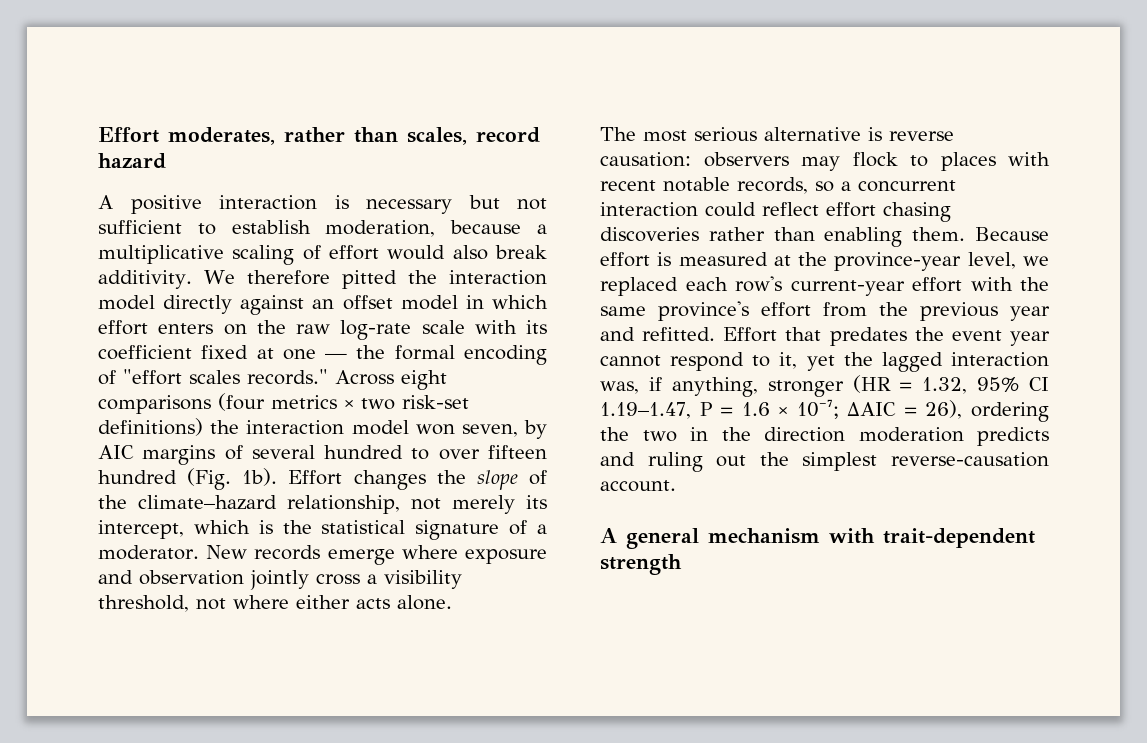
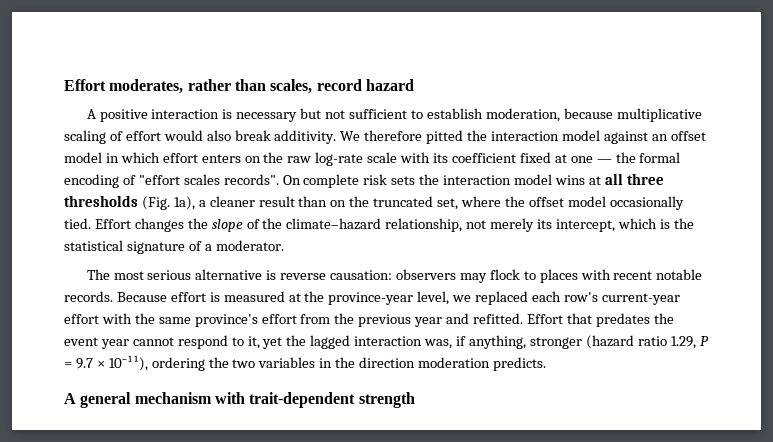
- A positive interaction is necessary but not sufficient to establish moderation, because a multiplicative scaling of effort would also break additivity.
+ A positive interaction is necessary but not sufficient to establish moderation, because multiplicative scaling of effort would also break additivity.
- We therefore pitted the interaction model directly against an offset model in which effort enters on the raw log-rate scale with its coefficient fixed at one — the formal encoding of "effort scales records." Across eight comparisons (four metrics × two risk-set definitions) the interaction model won seven, by AIC margins of several hundred to over fifteen hundred (Fig. 1b).
+ We therefore pitted the interaction model against an offset model in which effort enters on the raw log-rate scale with its coefficient fixed at one — the formal encoding of "effort scales records". On complete risk sets the interaction model wins at all three thresholds (Fig. 1a), a cleaner result than on the truncated set, where the offset model occasionally tied.
- New records emerge where exposure and observation jointly cross a visibility threshold, not where either acts alone.
- The most serious alternative is reverse causation: observers may flock to places with recent notable records, so a concurrent interaction could reflect effort chasing discoveries rather than enabling them.
+ The most serious alternative is reverse causation: observers may flock to places with recent notable records.
- Effort that predates the event year cannot respond to it, yet the lagged interaction was, if anything, stronger (HR = 1.32, 95% CI 1.19–1.47, P = 1.6 × 10⁻⁷; ΔAIC = 26), ordering the two in the direction moderation predicts and ruling out the simplest reverse-causation account.
+ Effort that predates the event year cannot respond to it, yet the lagged interaction was, if anything, stronger (hazard ratio 1.29, P = 9.7 × 10⁻¹¹), ordering the two variables in the direction moderation predicts.

